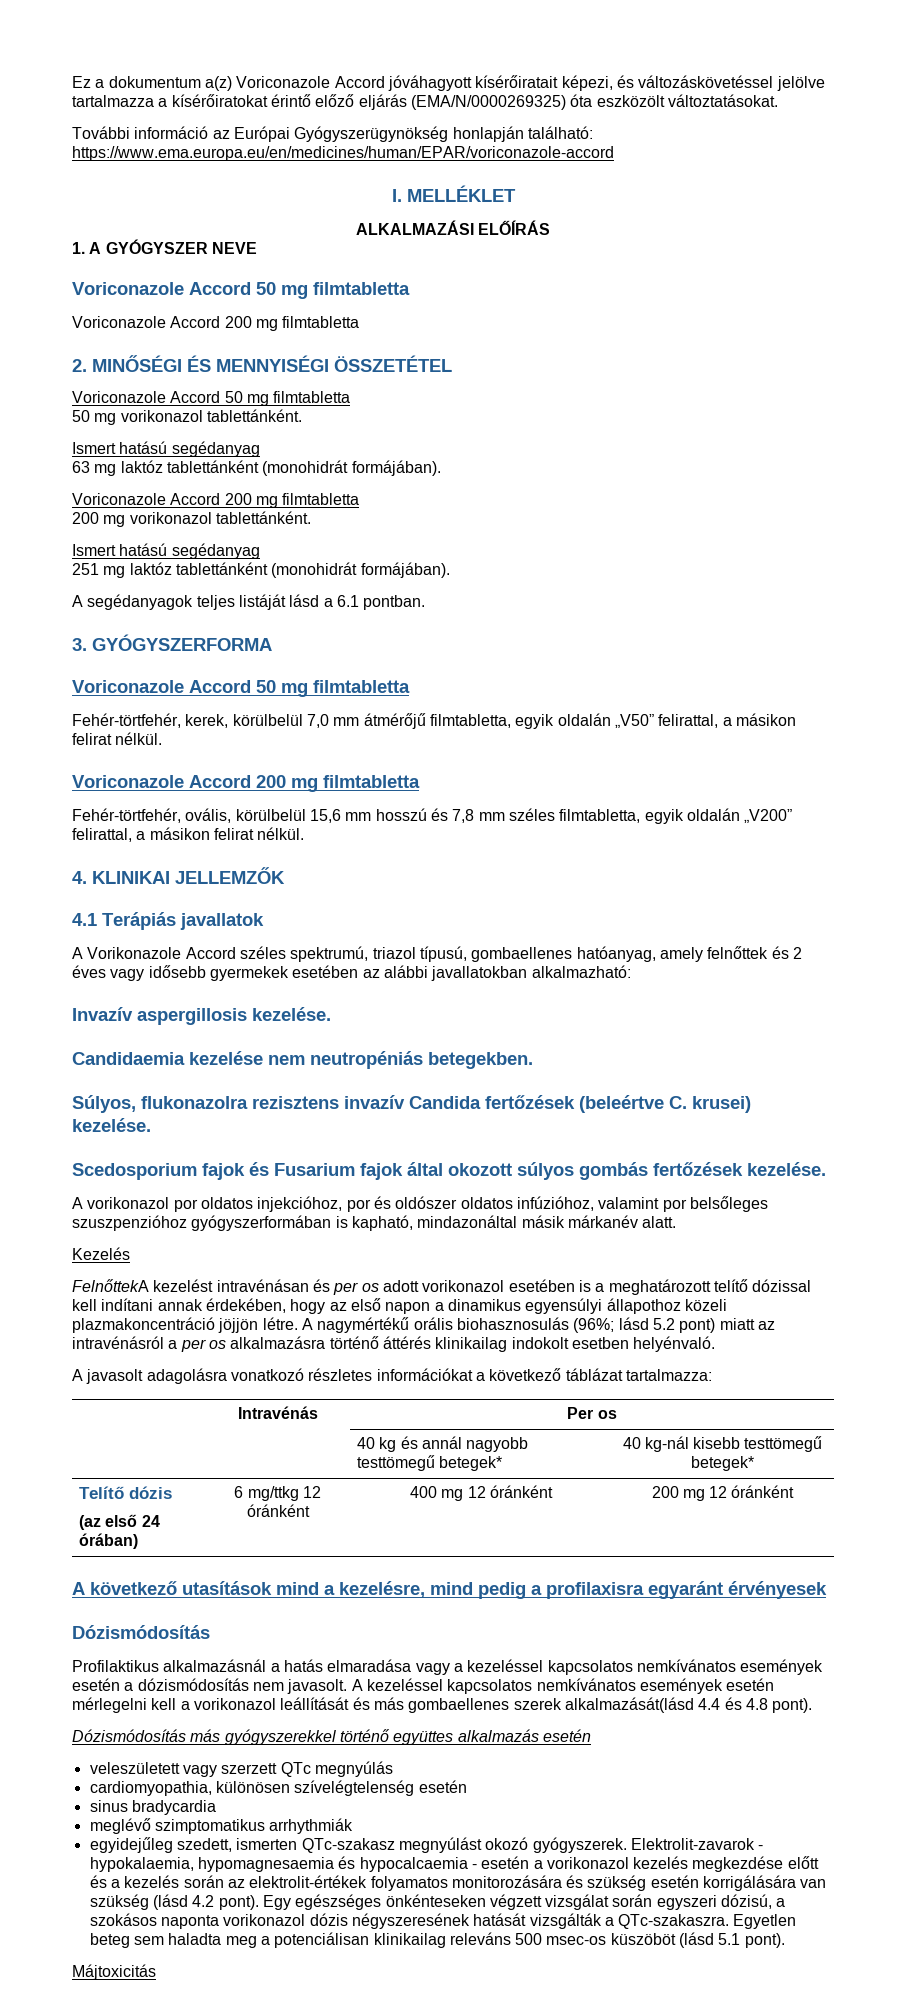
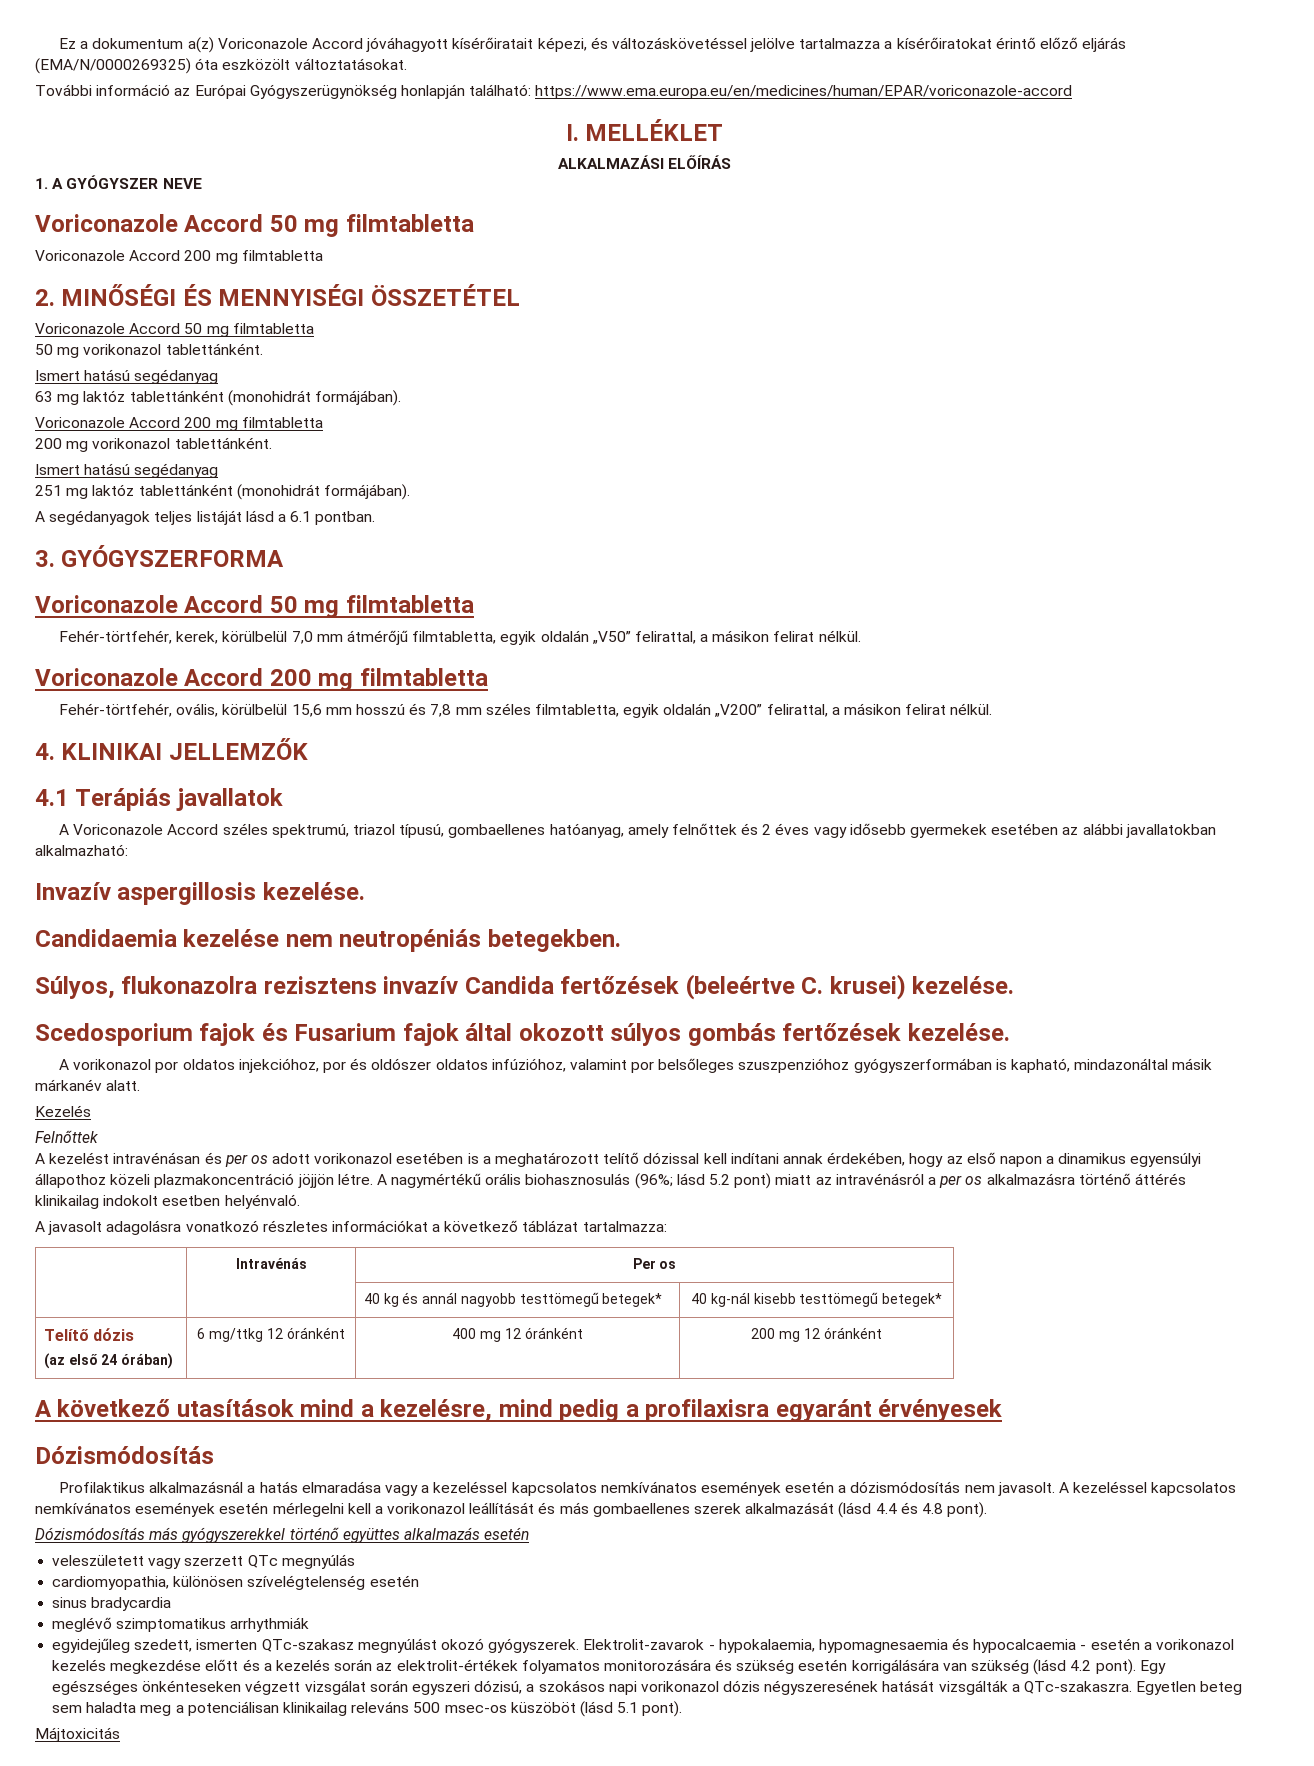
- A Vorikonazole Accord széles spektrumú, triazol típusú, gombaellenes hatóanyag, amely felnőttek és 2 éves vagy idősebb gyermekek esetében az alábbi javallatokban alkalmazható:
+ A Voriconazole Accord széles spektrumú, triazol típusú, gombaellenes hatóanyag, amely felnőttek és 2 éves vagy idősebb gyermekek esetében az alábbi javallatokban alkalmazható:
- FelnőttekA kezelést intravénásan és per os adott vorikonazol esetében is a meghatározott telítő dózissal kell indítani annak érdekében, hogy az első napon a dinamikus egyensúlyi állapothoz közeli plazmakoncentráció jöjjön létre.
+ Felnőttek
+ A kezelést intravénásan és per os adott vorikonazol esetében is a meghatározott telítő dózissal kell indítani annak érdekében, hogy az első napon a dinamikus egyensúlyi állapothoz közeli plazmakoncentráció jöjjön létre.
- A kezeléssel kapcsolatos nemkívánatos események esetén mérlegelni kell a vorikonazol leállítását és más gombaellenes szerek alkalmazását(lásd 4.4 és 4.8 pont).
+ A kezeléssel kapcsolatos nemkívánatos események esetén mérlegelni kell a vorikonazol leállítását és más gombaellenes szerek alkalmazását (lásd 4.4 és 4.8 pont).
- Egy egészséges önkénteseken végzett vizsgálat során egyszeri dózisú, a szokásos naponta vorikonazol dózis négyszeresének hatását vizsgálták a QTc-szakaszra.
+ Egy egészséges önkénteseken végzett vizsgálat során egyszeri dózisú, a szokásos napi vorikonazol dózis négyszeresének hatását vizsgálták a QTc-szakaszra.

